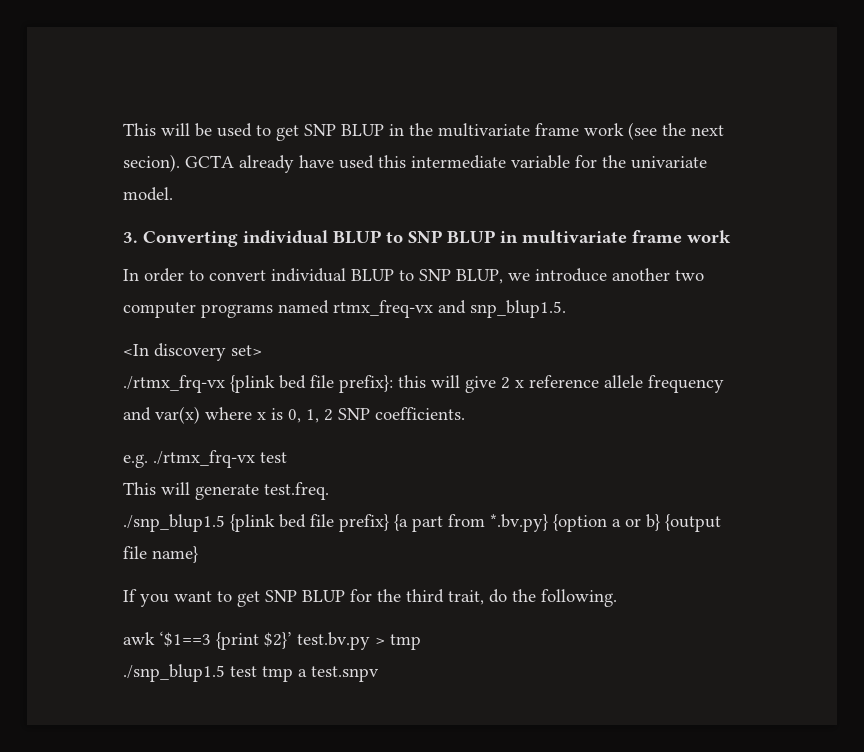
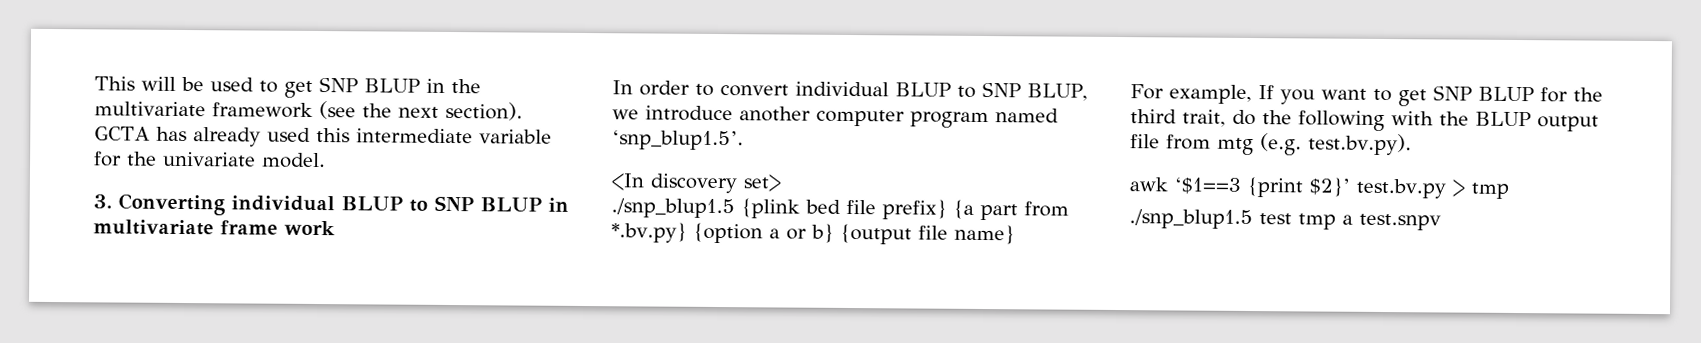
- This will be used to get SNP BLUP in the multivariate frame work (see the next secion). GCTA already have used this intermediate variable for the univariate model.
+ This will be used to get SNP BLUP in the multivariate framework (see the next section). GCTA has already used this intermediate variable for the univariate model.
- In order to convert individual BLUP to SNP BLUP, we introduce another two computer programs named rtmx_freq-vx and snp_blup1.5.
+ In order to convert individual BLUP to SNP BLUP, we introduce another computer program named ‘snp_blup1.5’.
  <In discovery set>
- ./rtmx_frq-vx {plink bed file prefix}: this will give 2 x reference allele frequency and var(x) where x is 0, 1, 2 SNP coefficients.
- e.g. ./rtmx_frq-vx test
- This will generate test.freq.
- If you want to get SNP BLUP for the third trait, do the following.
+ For example, If you want to get SNP BLUP for the third trait, do the following with the BLUP output file from mtg (e.g. test.bv.py).

